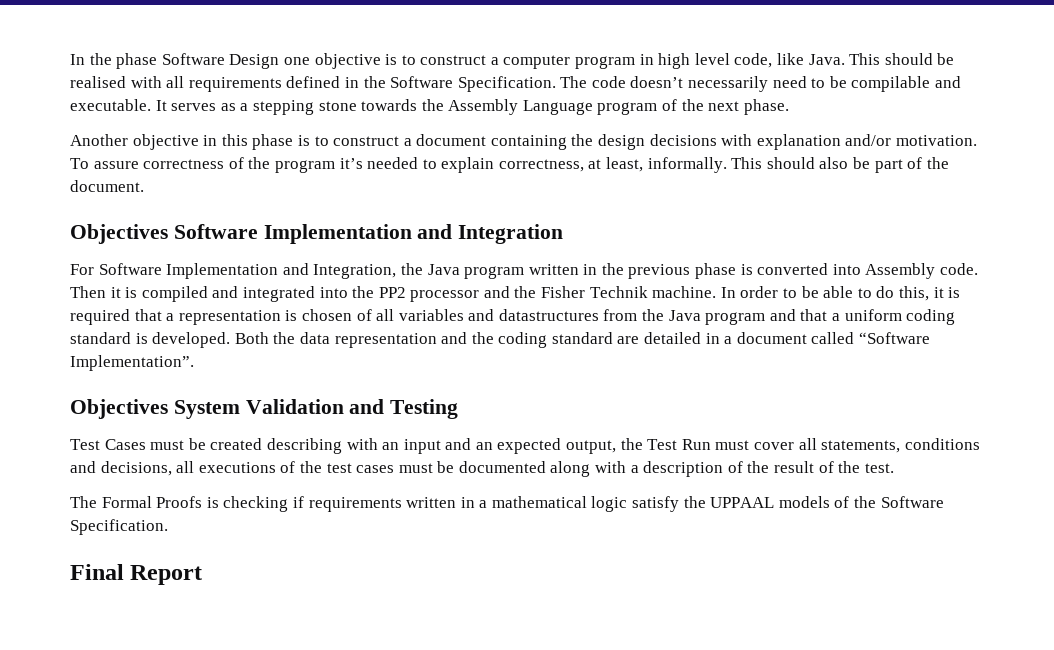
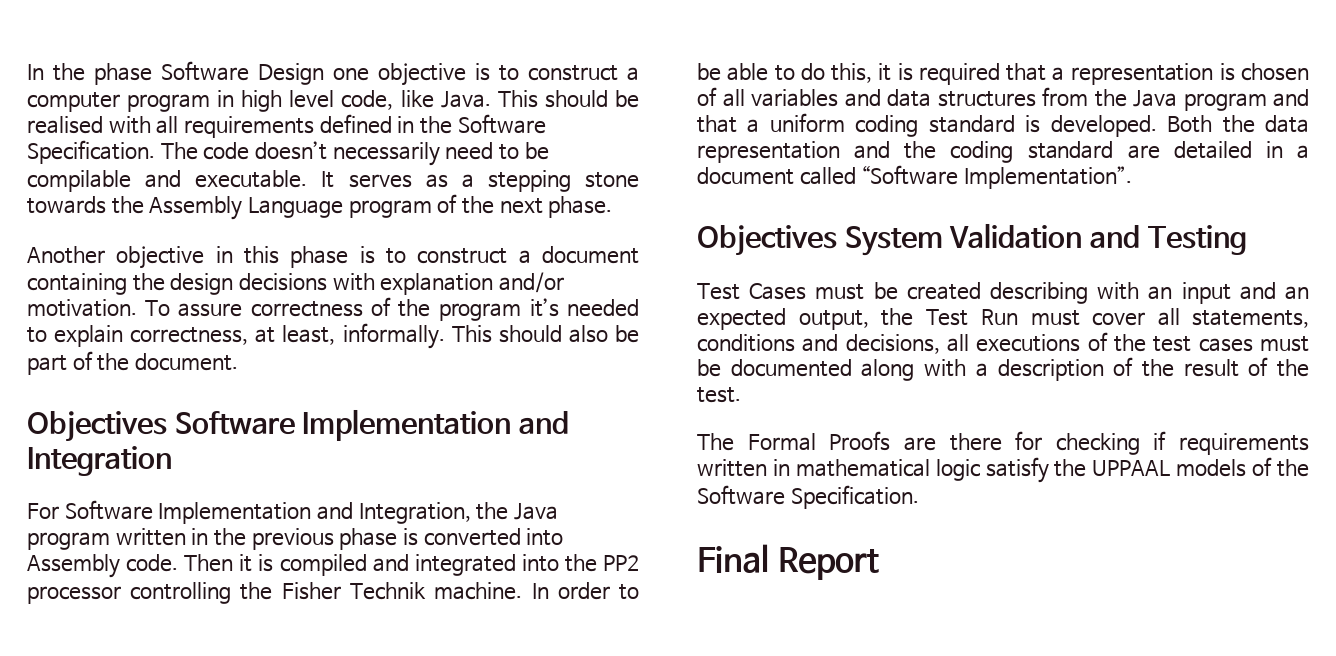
- Then it is compiled and integrated into the PP2 processor and the Fisher Technik machine.
+ Then it is compiled and integrated into the PP2 processor controlling the Fisher Technik machine.
- In order to be able to do this, it is required that a representation is chosen of all variables and datastructures from the Java program and that a uniform coding standard is developed.
+ In order to be able to do this, it is required that a representation is chosen of all variables and data structures from the Java program and that a uniform coding standard is developed.
- The Formal Proofs is checking if requirements written in a mathematical logic satisfy the UPPAAL models of the Software Specification.
+ The Formal Proofs are there for checking if requirements written in mathematical logic satisfy the UPPAAL models of the Software Specification.

